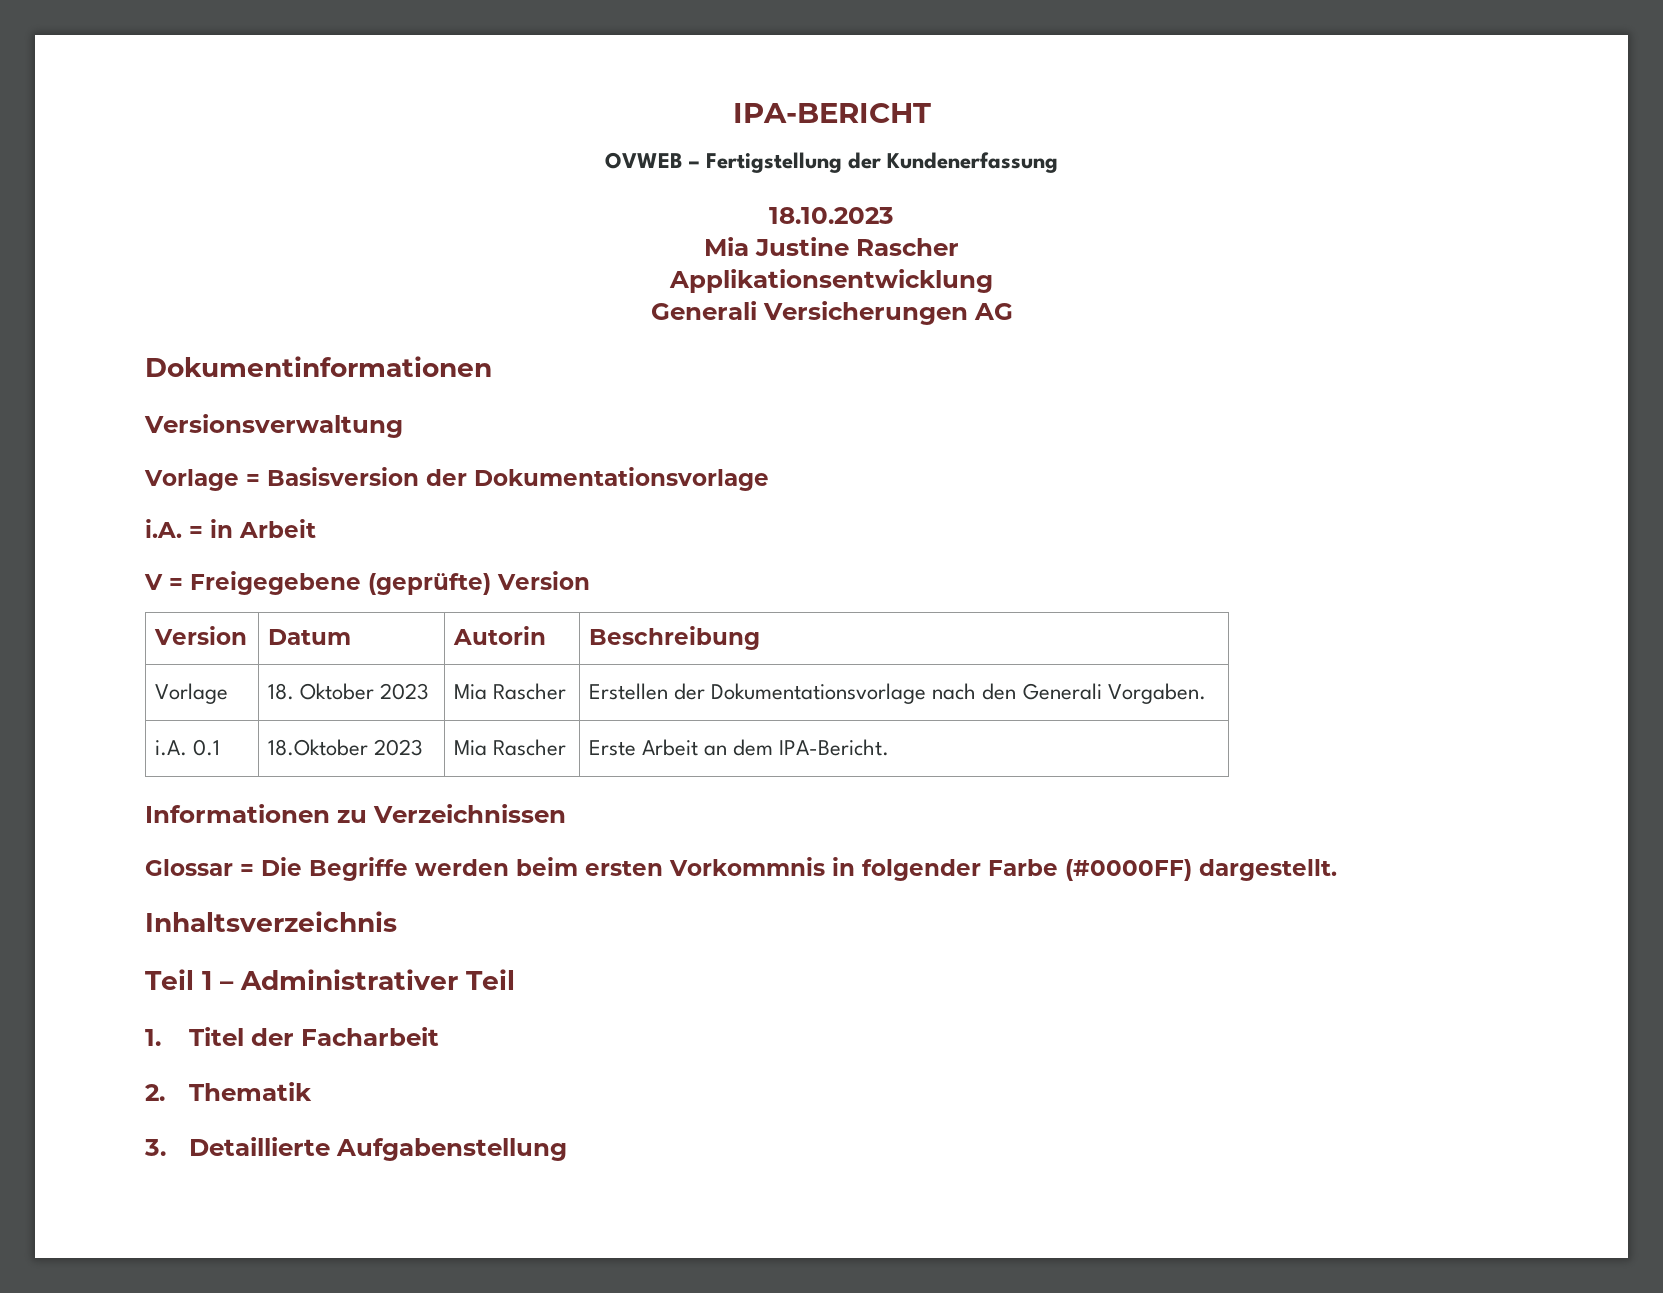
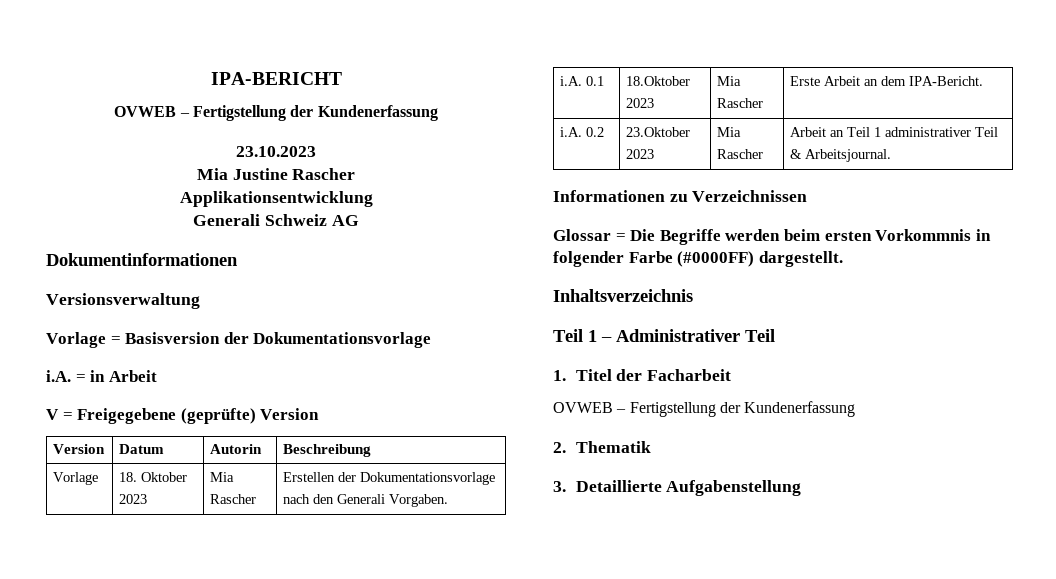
- 18.10.2023
+ 23.10.2023
- Generali Versicherungen AG
+ Generali Schweiz AG
+ i.A. 0.2 | 23.Oktober 2023 | Mia Rascher | Arbeit an Teil 1 administrativer Teil & Arbeitsjournal.
  1. Titel der Facharbeit
+ OVWEB – Fertigstellung der Kundenerfassung

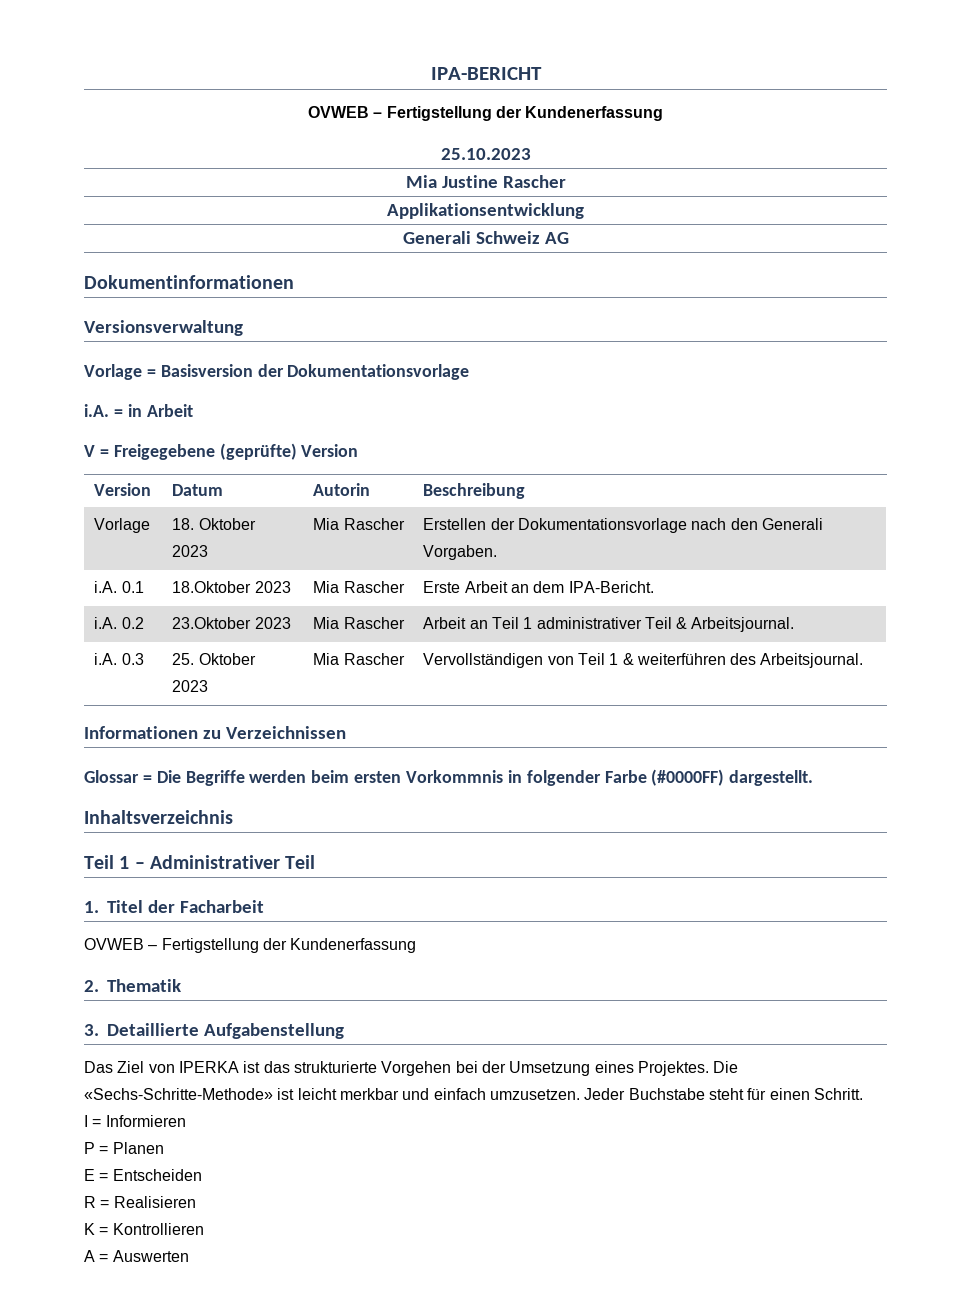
- 23.10.2023
+ 25.10.2023
+ i.A. 0.3 | 25. Oktober 2023 | Mia Rascher | Vervollständigen von Teil 1 & weiterführen des Arbeitsjournal.
+ Das Ziel von IPERKA ist das strukturierte Vorgehen bei der Umsetzung eines Projektes. Die «Sechs-Schritte-Methode» ist leicht merkbar und einfach umzusetzen. Jeder Buchstabe steht für einen Schritt.
+ I = Informieren
+ P = Planen
+ E = Entscheiden
+ R = Realisieren
+ K = Kontrollieren
+ A = Auswerten

